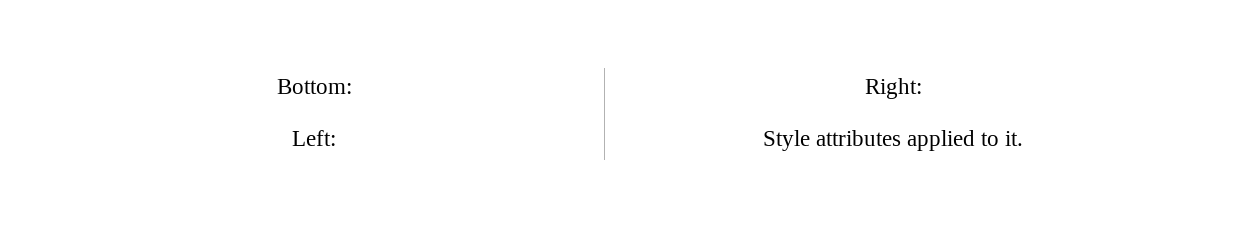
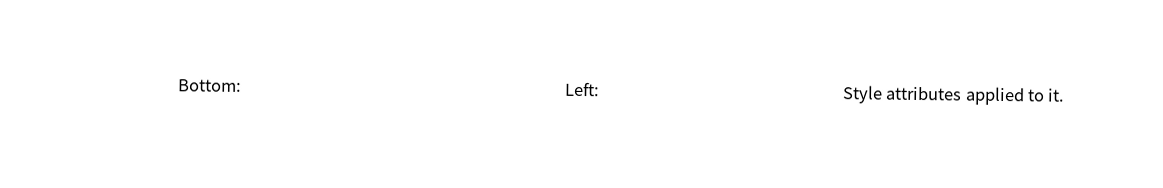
- Right:

